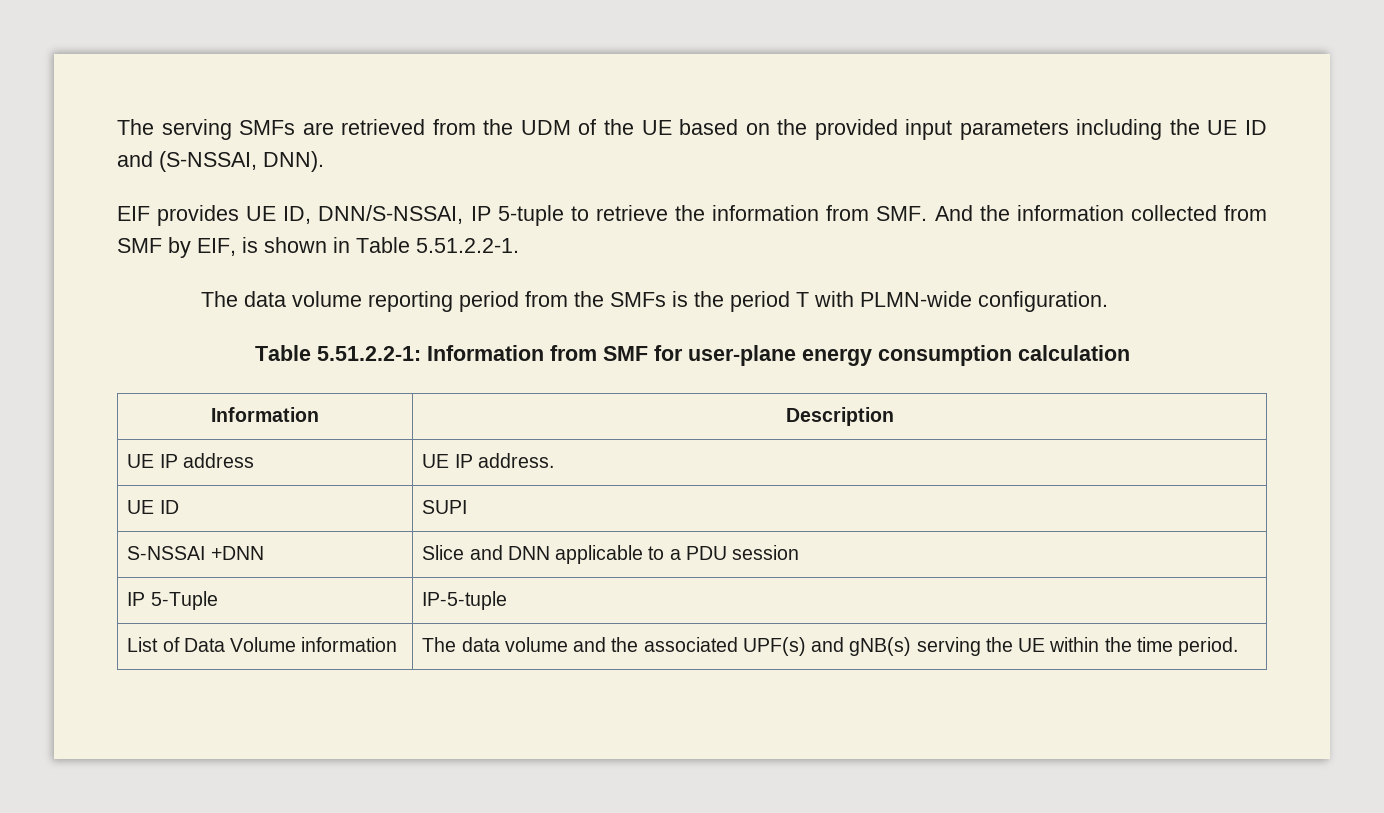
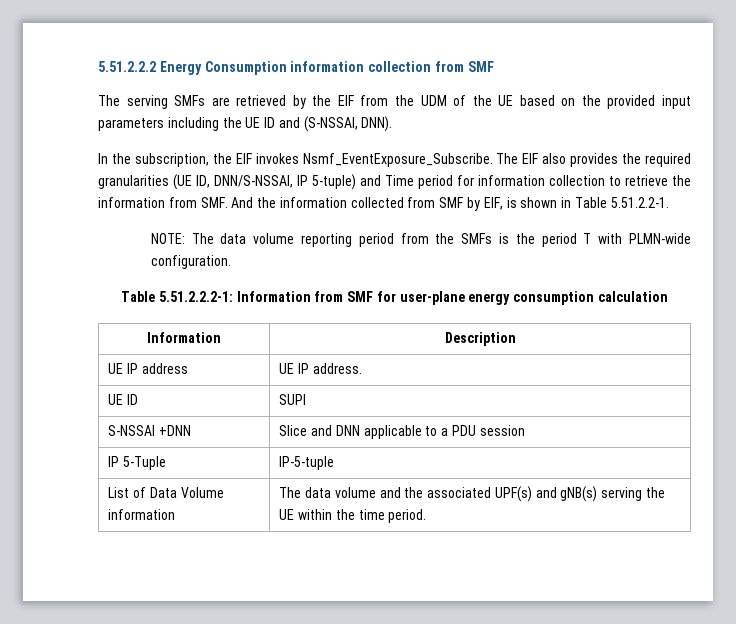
+ 5.51.2.2.2 Energy Consumption information collection from SMF
- The serving SMFs are retrieved from the UDM of the UE based on the provided input parameters including the UE ID and (S-NSSAI, DNN).
+ The serving SMFs are retrieved by the EIF from the UDM of the UE based on the provided input parameters including the UE ID and (S-NSSAI, DNN).
- EIF provides UE ID, DNN/S-NSSAI, IP 5-tuple to retrieve the information from SMF. And the information collected from SMF by EIF, is shown in Table 5.51.2.2-1.
+ In the subscription, the EIF invokes Nsmf_EventExposure_Subscribe. The EIF also provides the required granularities (UE ID, DNN/S-NSSAI, IP 5-tuple) and Time period for information collection to retrieve the information from SMF. And the information collected from SMF by EIF, is shown in Table 5.51.2.2-1.
- The data volume reporting period from the SMFs is the period T with PLMN-wide configuration.
+ NOTE: The data volume reporting period from the SMFs is the period T with PLMN-wide configuration.
- Table 5.51.2.2-1: Information from SMF for user-plane energy consumption calculation
+ Table 5.51.2.2.2-1: Information from SMF for user-plane energy consumption calculation

